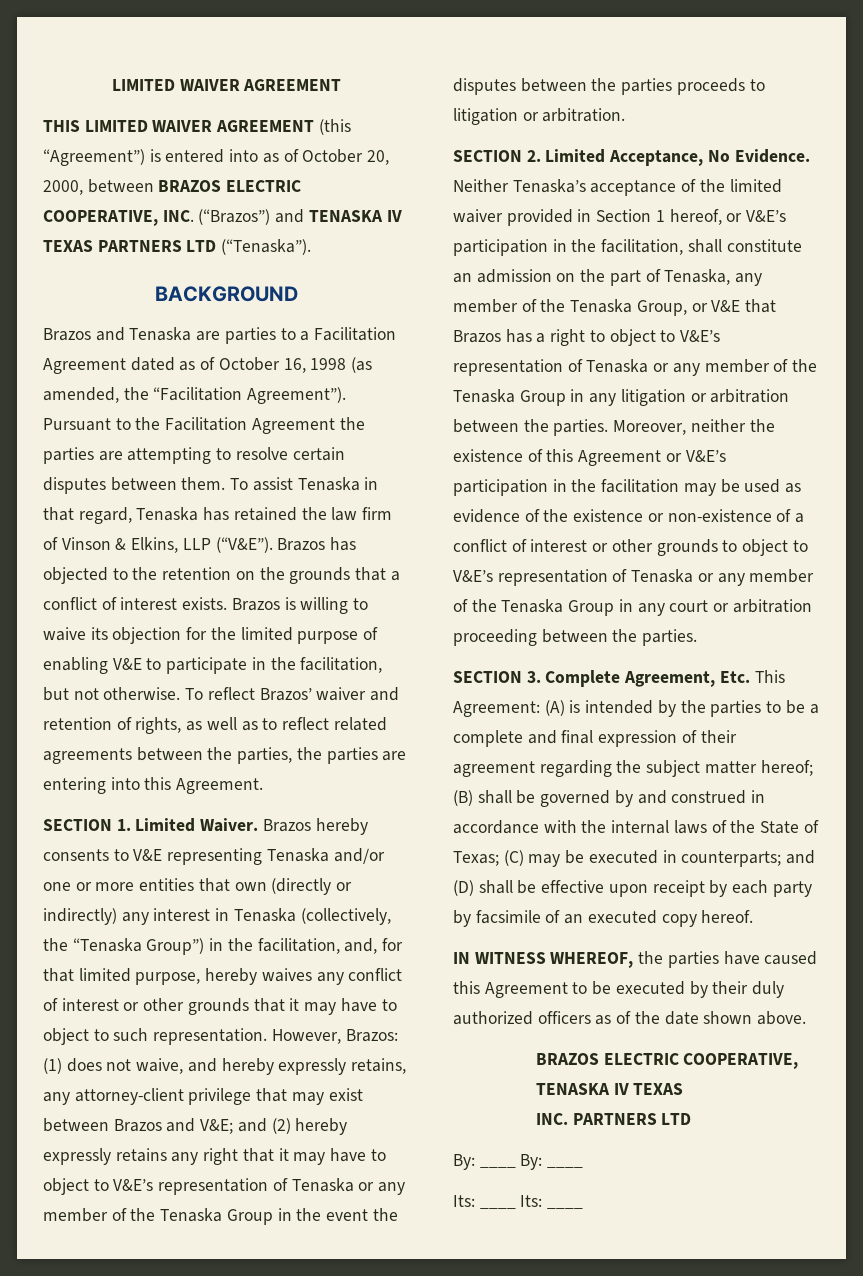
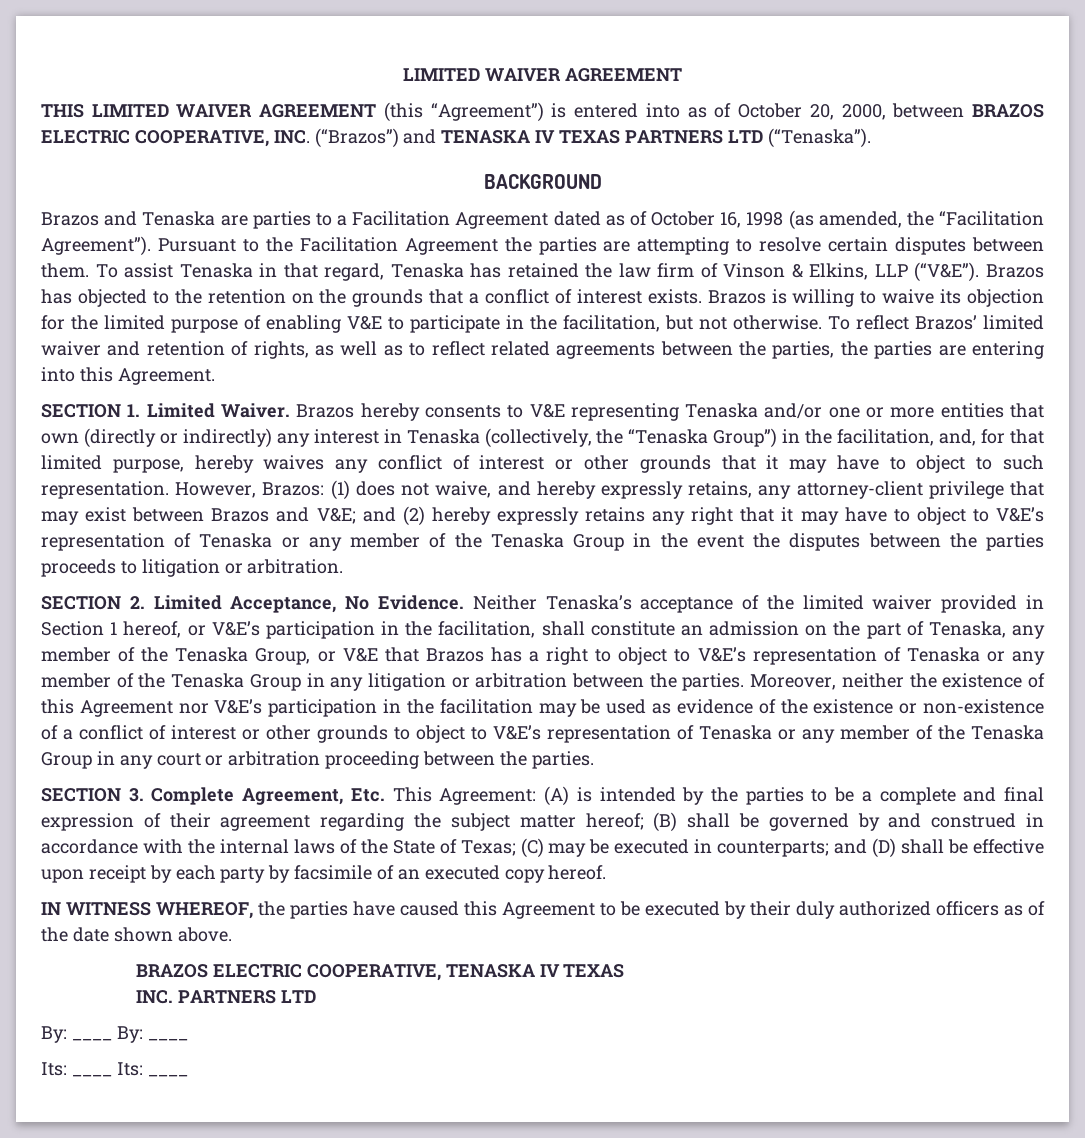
- To reflect Brazos’ waiver and retention of rights, as well as to reflect related agreements between the parties, the parties are entering into this Agreement.
+ To reflect Brazos’ limited waiver and retention of rights, as well as to reflect related agreements between the parties, the parties are entering into this Agreement.
- Moreover, neither the existence of this Agreement or V&E’s participation in the facilitation may be used as evidence of the existence or non-existence of a conflict of interest or other grounds to object to V&E’s representation of Tenaska or any member of the Tenaska Group in any court or arbitration proceeding between the parties.
+ Moreover, neither the existence of this Agreement nor V&E’s participation in the facilitation may be used as evidence of the existence or non-existence of a conflict of interest or other grounds to object to V&E’s representation of Tenaska or any member of the Tenaska Group in any court or arbitration proceeding between the parties.

